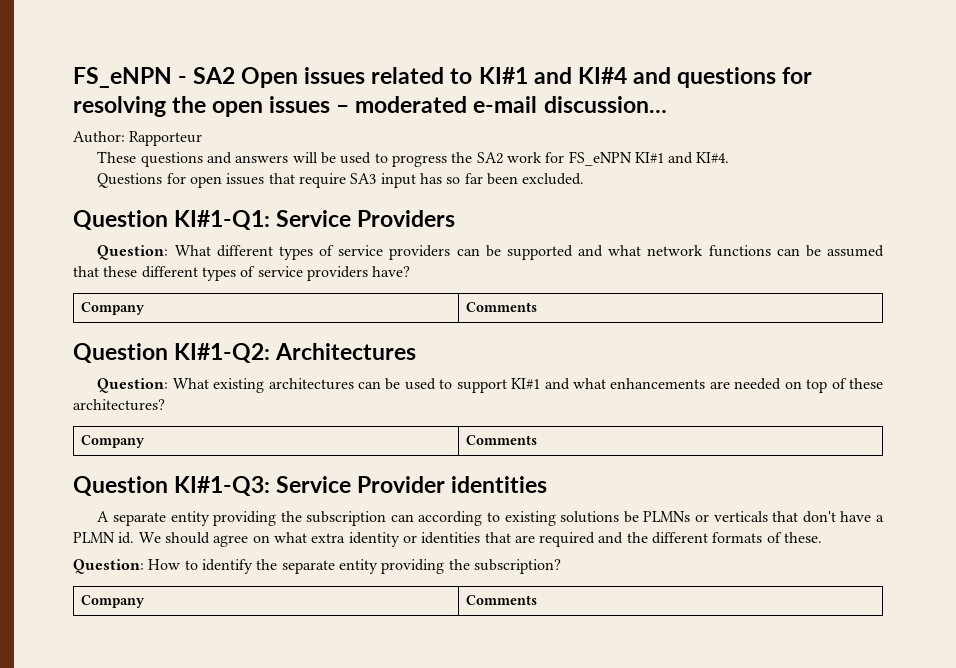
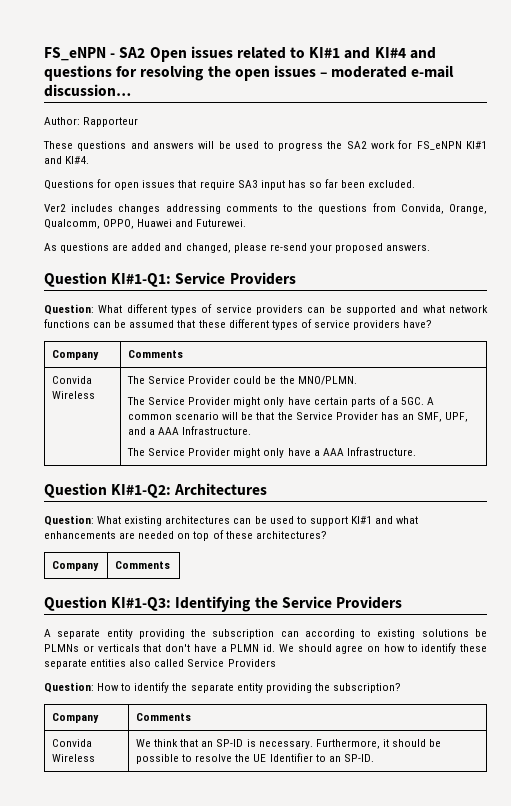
+ Ver2 includes changes addressing comments to the questions from Convida, Orange, Qualcomm, OPPO, Huawei and Futurewei.
+ As questions are added and changed, please re-send your proposed answers.
+ Convida Wireless | The Service Provider could be the MNO/PLMN.
+ The Service Provider might only have certain parts of a 5GC. A common scenario will be that the Service Provider has an SMF, UPF, and a AAA Infrastructure.
+ The Service Provider might only have a AAA Infrastructure.
- Question KI#1-Q3: Service Provider identities
+ Question KI#1-Q3: Identifying the Service Providers
- We should agree on what extra identity or identities that are required and the different formats of these.
+ We should agree on how to identify these separate entities also called Service Providers
+ Convida Wireless | We think that an SP-ID is necessary. Furthermore, it should be possible to resolve the UE Identifier to an SP-ID.

